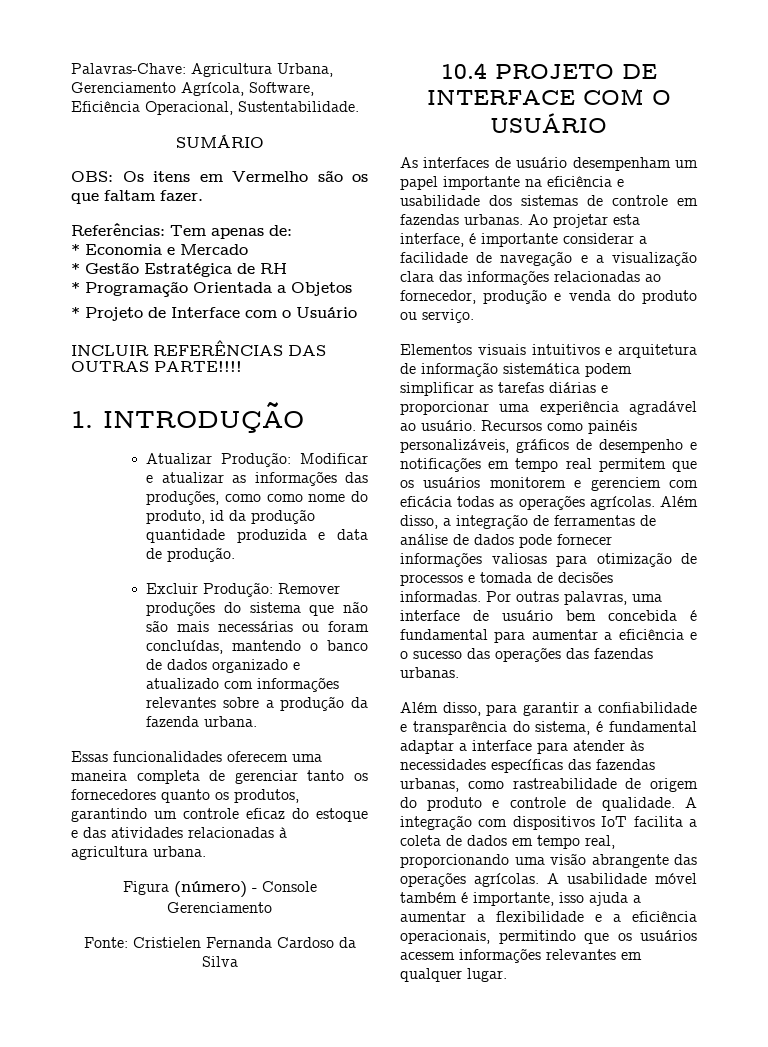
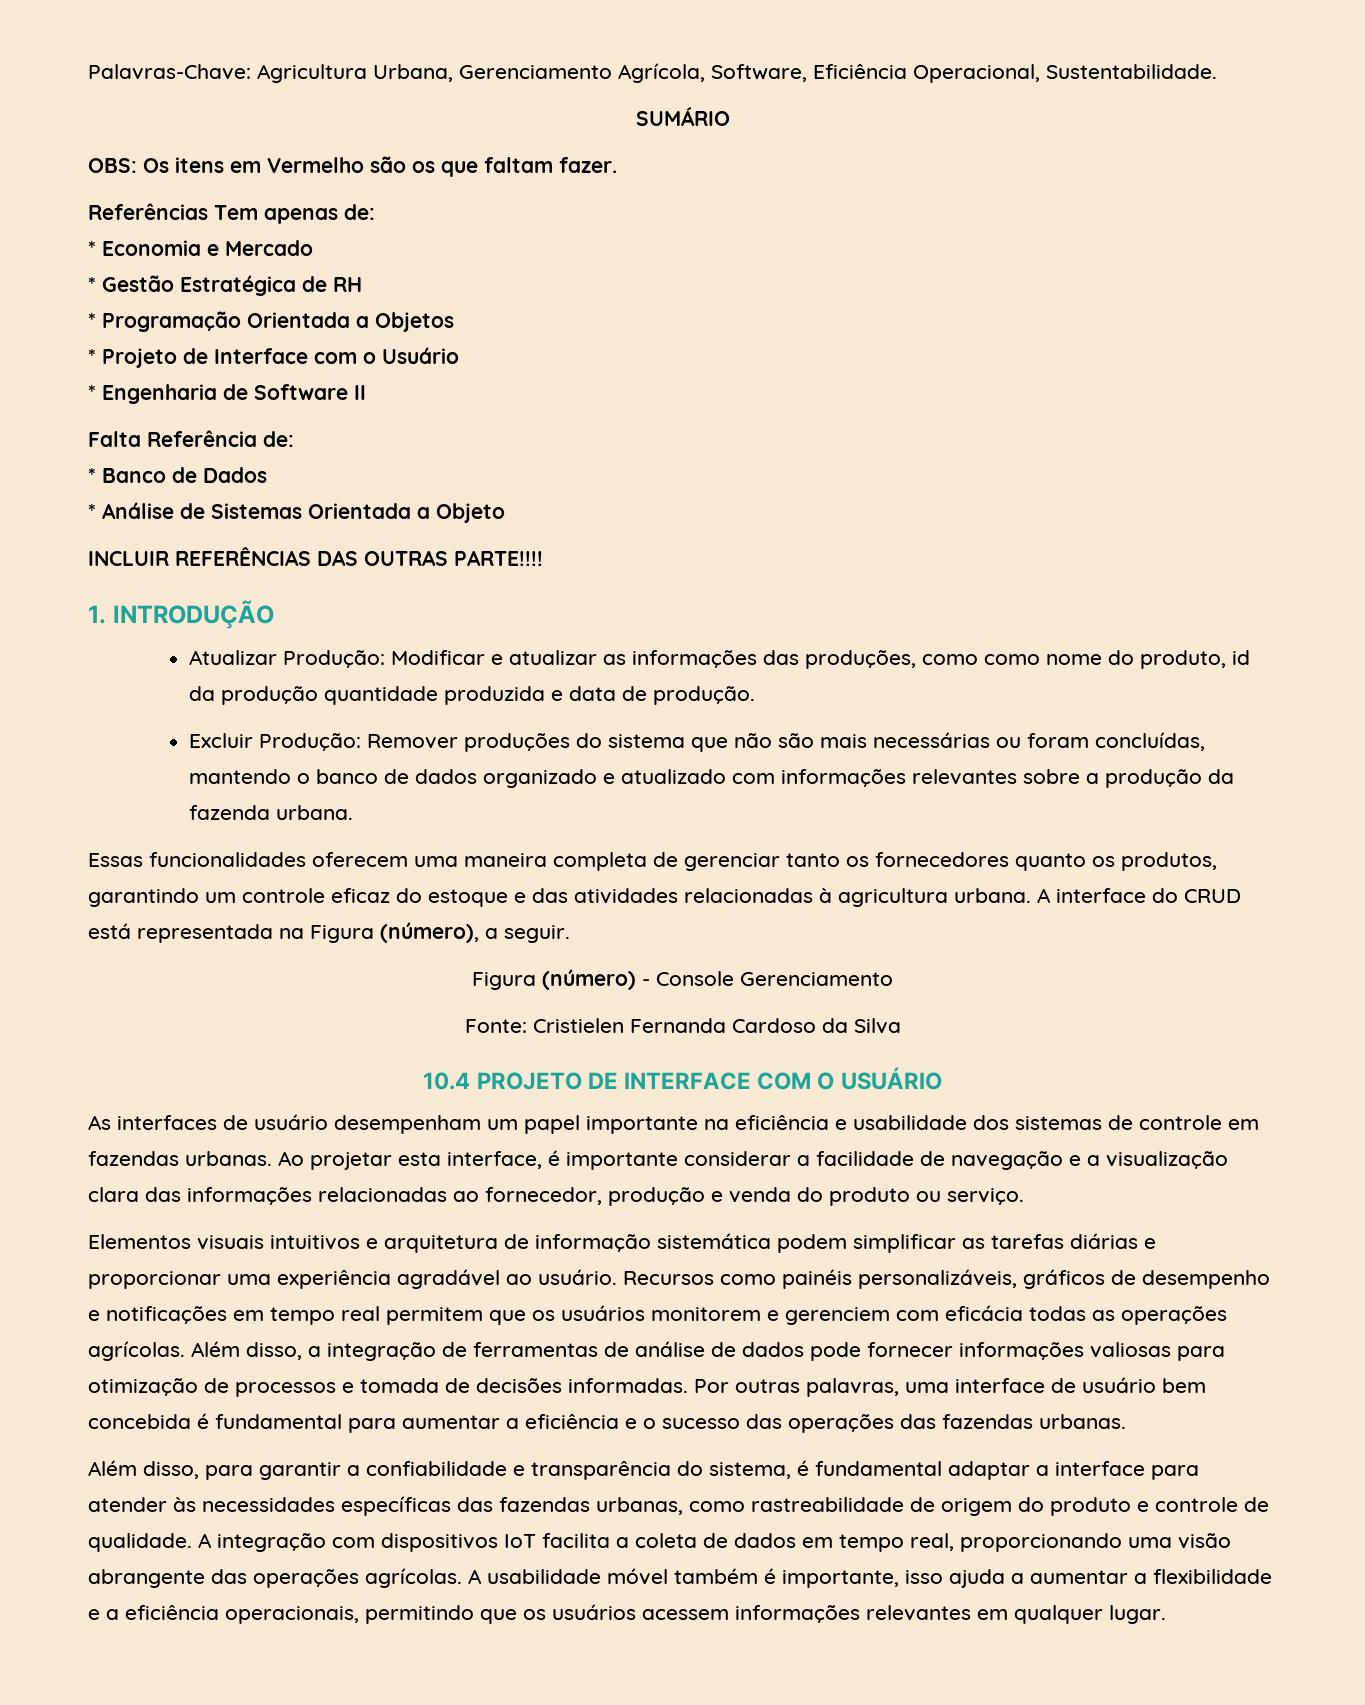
- Referências: Tem apenas de:
+ Referências Tem apenas de:
+ * Engenharia de Software II
+ Falta Referência de:
+ * Banco de Dados
+ * Análise de Sistemas Orientada a Objeto
+ A interface do CRUD está representada na Figura (número), a seguir.

